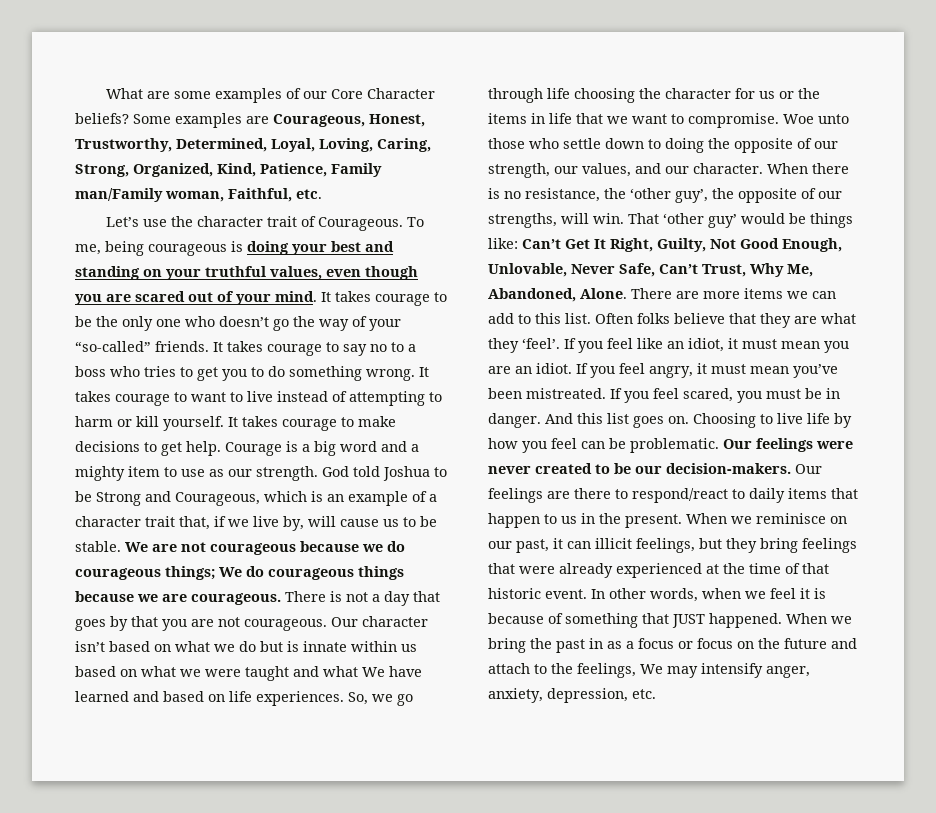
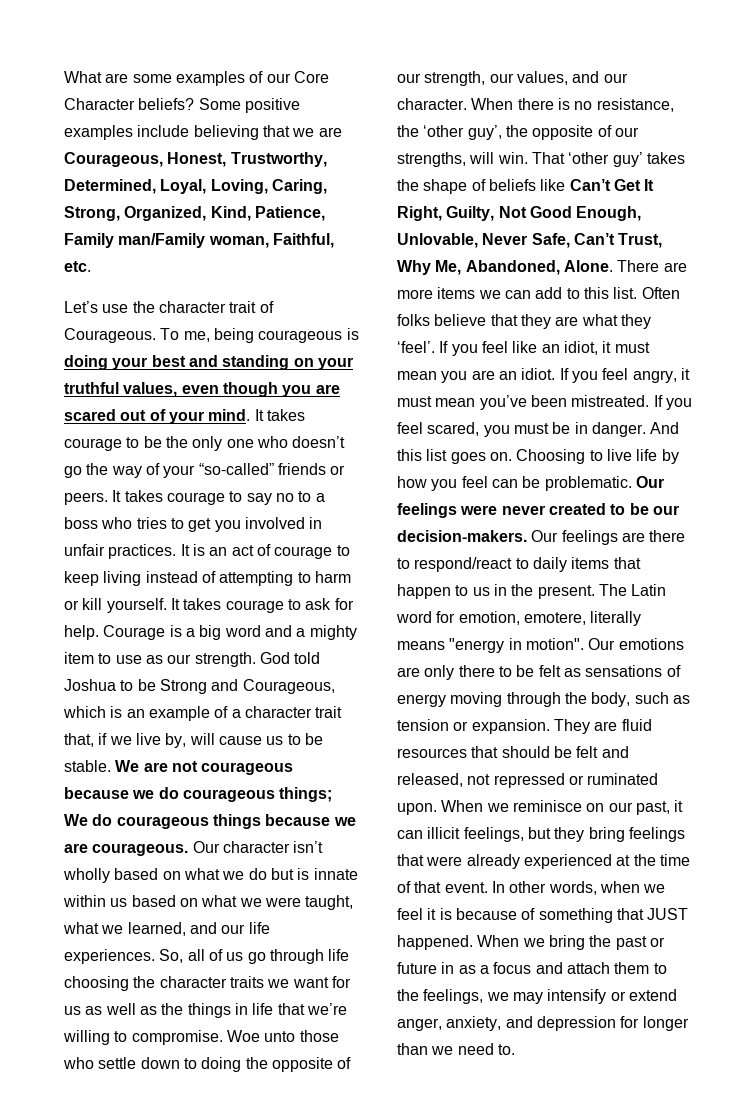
- Some examples are Courageous, Honest, Trustworthy, Determined, Loyal, Loving, Caring, Strong, Organized, Kind, Patience, Family man/Family woman, Faithful, etc.
+ Some positive examples include believing that we are Courageous, Honest, Trustworthy, Determined, Loyal, Loving, Caring, Strong, Organized, Kind, Patience, Family man/Family woman, Faithful, etc.
- It takes courage to be the only one who doesn’t go the way of your “so-called” friends.
+ It takes courage to be the only one who doesn’t go the way of your “so-called” friends or peers.
- It takes courage to say no to a boss who tries to get you to do something wrong. It takes courage to want to live instead of attempting to harm or kill yourself.
+ It takes courage to say no to a boss who tries to get you involved in unfair practices. It is an act of courage to keep living instead of attempting to harm or kill yourself.
- It takes courage to make decisions to get help.
+ It takes courage to ask for help.
- There is not a day that goes by that you are not courageous.
- Our character isn’t based on what we do but is innate within us based on what we were taught and what We have learned and based on life experiences. So, we go through life choosing the character for us or the items in life that we want to compromise.
+ Our character isn’t wholly based on what we do but is innate within us based on what we were taught, what we learned, and our life experiences. So, all of us go through life choosing the character traits we want for us as well as the things in life that we’re willing to compromise.
- That ‘other guy’ would be things like: Can’t Get It Right, Guilty, Not Good Enough, Unlovable, Never Safe, Can’t Trust, Why Me, Abandoned, Alone.
+ That ‘other guy’ takes the shape of beliefs like Can’t Get It Right, Guilty, Not Good Enough, Unlovable, Never Safe, Can’t Trust, Why Me, Abandoned, Alone.
+ The Latin word for emotion, emotere, literally means "energy in motion". Our emotions are only there to be felt as sensations of energy moving through the body, such as tension or expansion. They are fluid resources that should be felt and released, not repressed or ruminated upon.
- When we reminisce on our past, it can illicit feelings, but they bring feelings that were already experienced at the time of that historic event.
+ When we reminisce on our past, it can illicit feelings, but they bring feelings that were already experienced at the time of that event.
- When we bring the past in as a focus or focus on the future and attach to the feelings, We may intensify anger, anxiety, depression, etc.
+ When we bring the past or future in as a focus and attach them to the feelings, we may intensify or extend anger, anxiety, and depression for longer than we need to.

